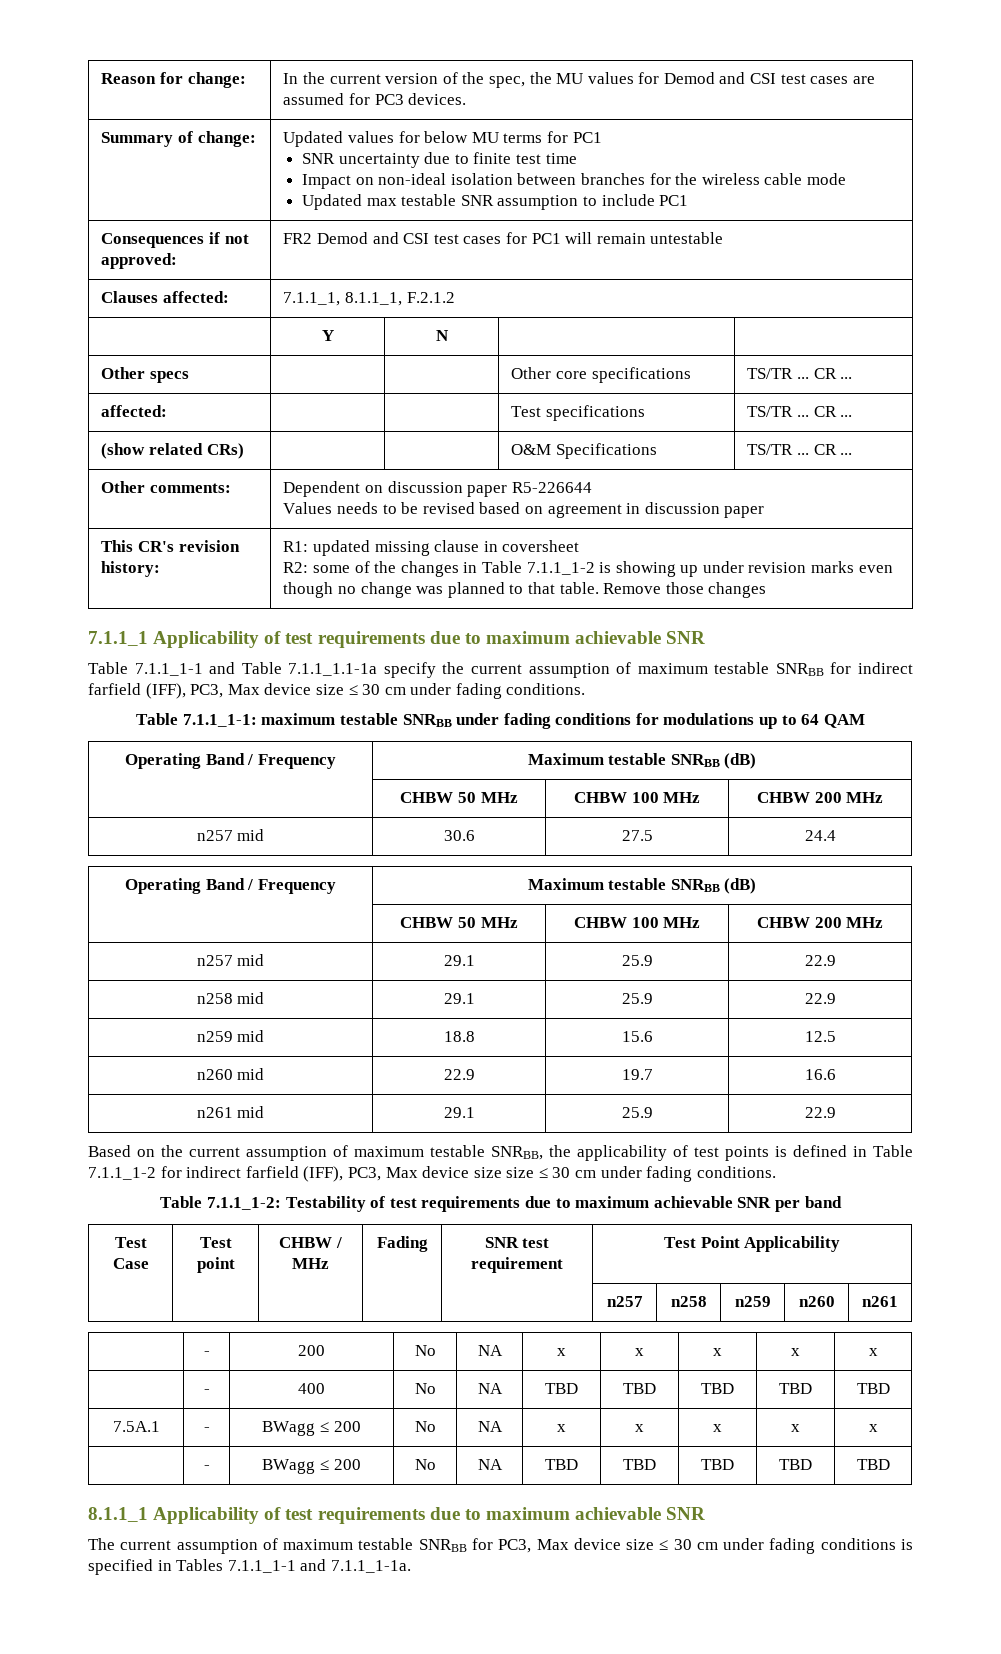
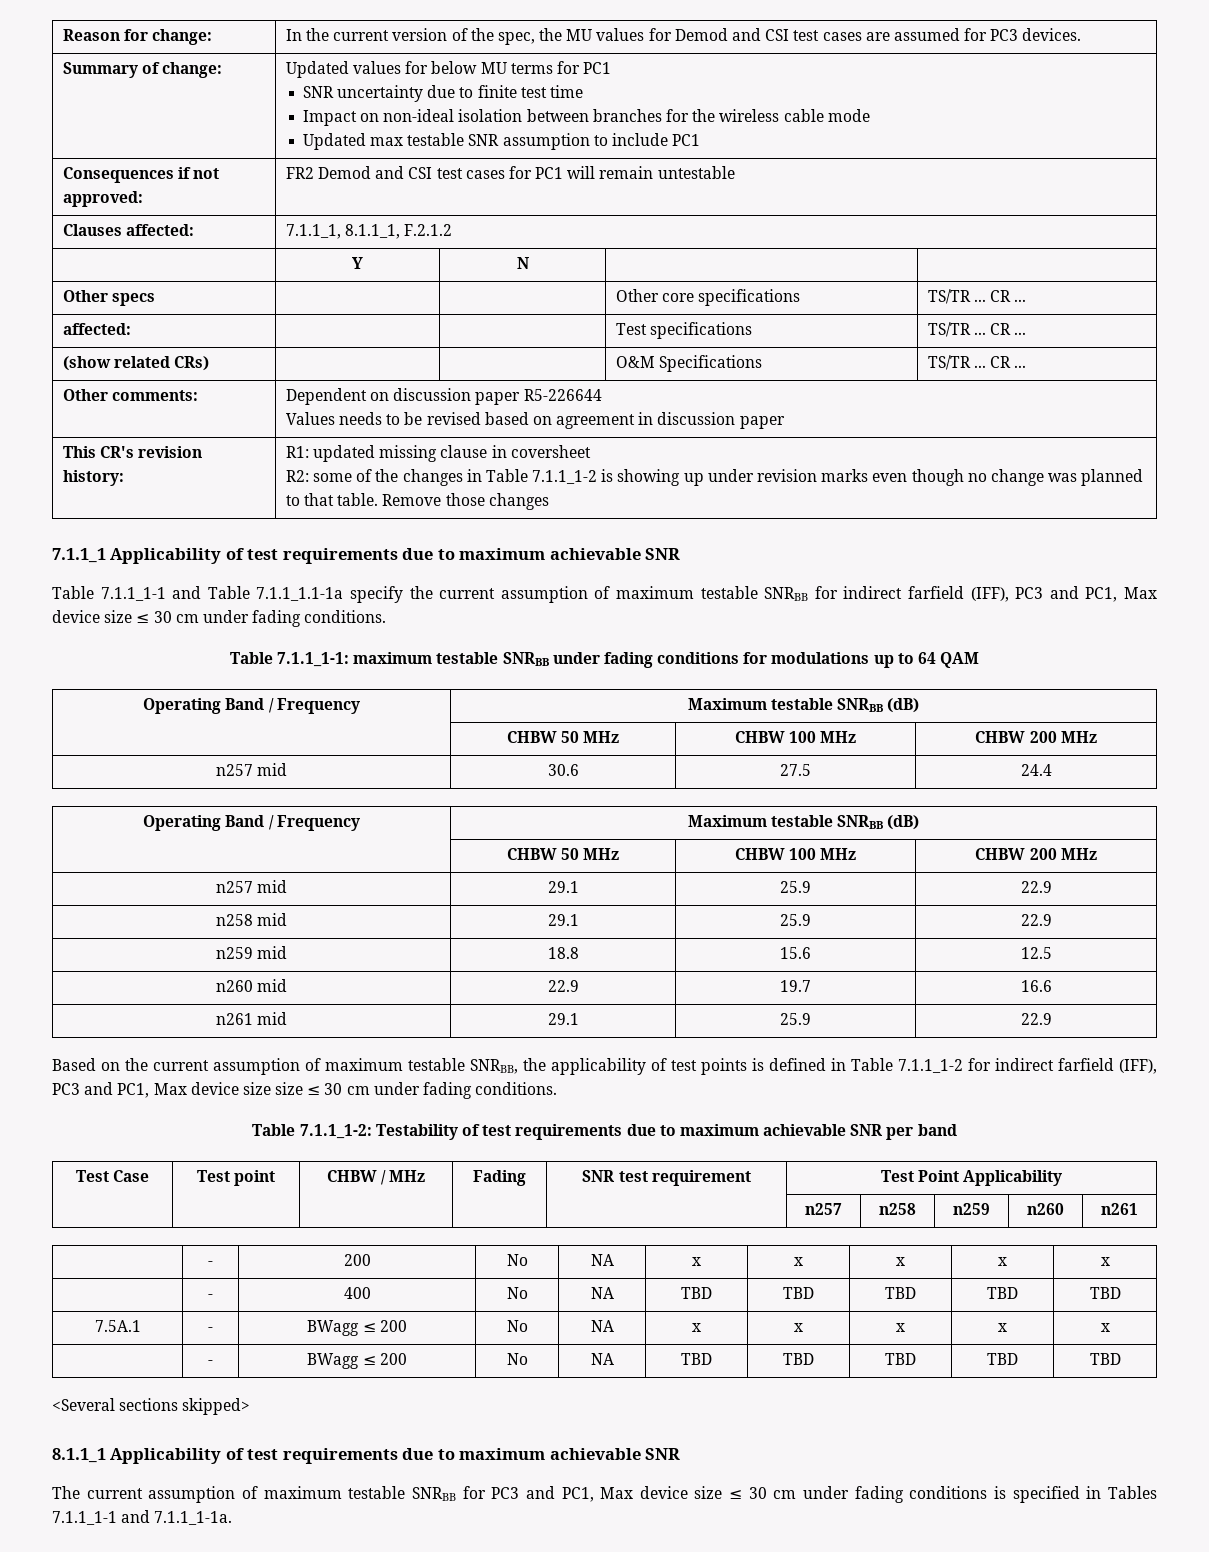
- Table 7.1.1_1-1 and Table 7.1.1_1.1-1a specify the current assumption of maximum testable SNRBB for indirect farfield (IFF), PC3, Max device size ≤ 30 cm under fading conditions.
+ Table 7.1.1_1-1 and Table 7.1.1_1.1-1a specify the current assumption of maximum testable SNRBB for indirect farfield (IFF), PC3 and PC1, Max device size ≤ 30 cm under fading conditions.
- Based on the current assumption of maximum testable SNRBB, the applicability of test points is defined in Table 7.1.1_1-2 for indirect farfield (IFF), PC3, Max device size size ≤ 30 cm under fading conditions.
+ Based on the current assumption of maximum testable SNRBB, the applicability of test points is defined in Table 7.1.1_1-2 for indirect farfield (IFF), PC3 and PC1, Max device size size ≤ 30 cm under fading conditions.
+ <Several sections skipped>
- The current assumption of maximum testable SNRBB for PC3, Max device size ≤ 30 cm under fading conditions is specified in Tables 7.1.1_1-1 and 7.1.1_1-1a.
+ The current assumption of maximum testable SNRBB for PC3 and PC1, Max device size ≤ 30 cm under fading conditions is specified in Tables 7.1.1_1-1 and 7.1.1_1-1a.

